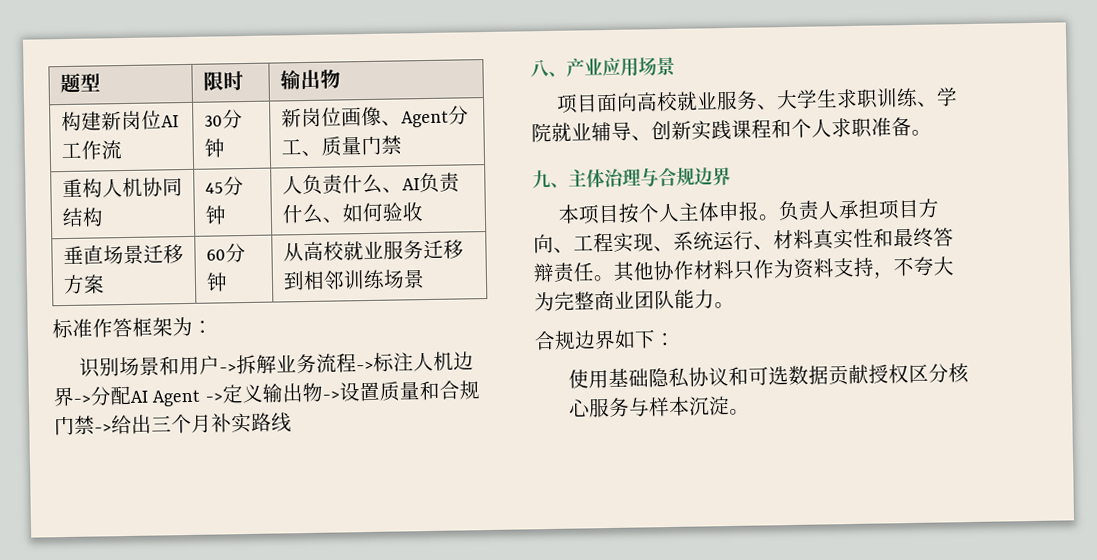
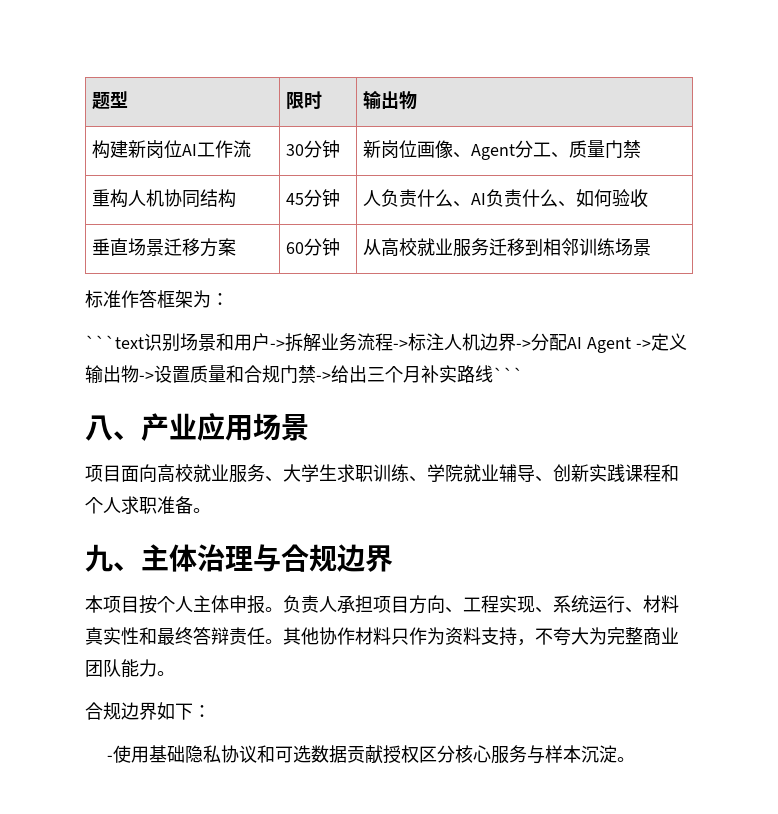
- 识别场景和用户->拆解业务流程->标注人机边界->分配AI Agent ->定义输出物->设置质量和合规门禁->给出三个月补实路线
+ ```text识别场景和用户->拆解业务流程->标注人机边界->分配AI Agent ->定义输出物->设置质量和合规门禁->给出三个月补实路线```
- 使用基础隐私协议和可选数据贡献授权区分核心服务与样本沉淀。
+ -使用基础隐私协议和可选数据贡献授权区分核心服务与样本沉淀。

